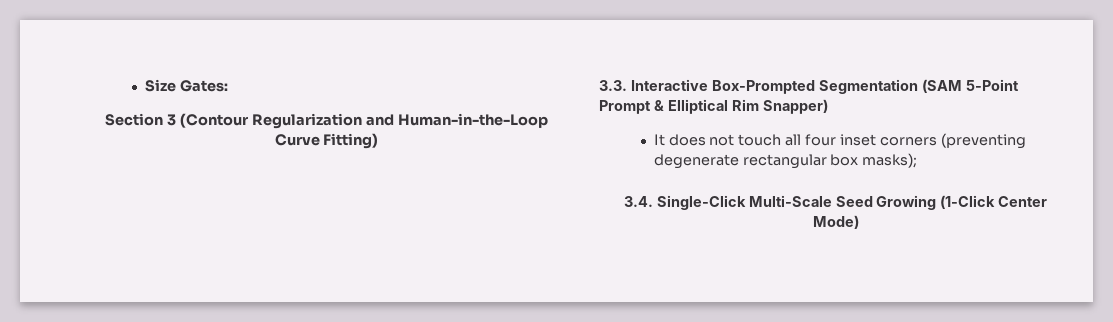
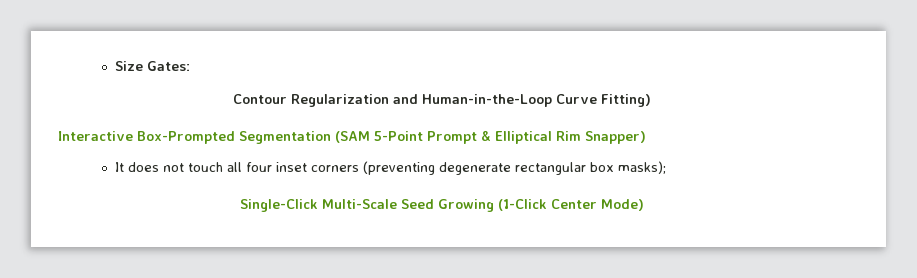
- Section 3 (Contour Regularization and Human-in-the-Loop Curve Fitting)
+ Contour Regularization and Human-in-the-Loop Curve Fitting)
- 3.3. Interactive Box-Prompted Segmentation (SAM 5-Point Prompt & Elliptical Rim Snapper)
+ Interactive Box-Prompted Segmentation (SAM 5-Point Prompt & Elliptical Rim Snapper)
- 3.4. Single-Click Multi-Scale Seed Growing (1-Click Center Mode)
+ Single-Click Multi-Scale Seed Growing (1-Click Center Mode)

